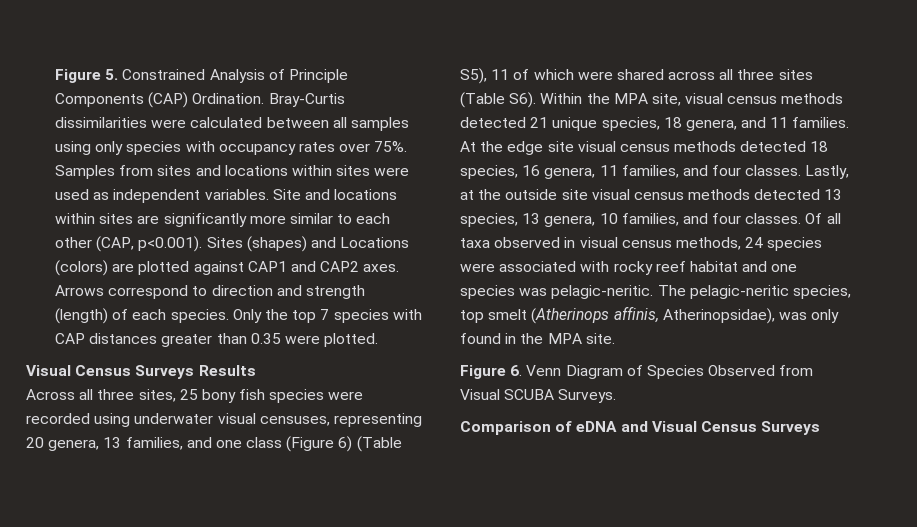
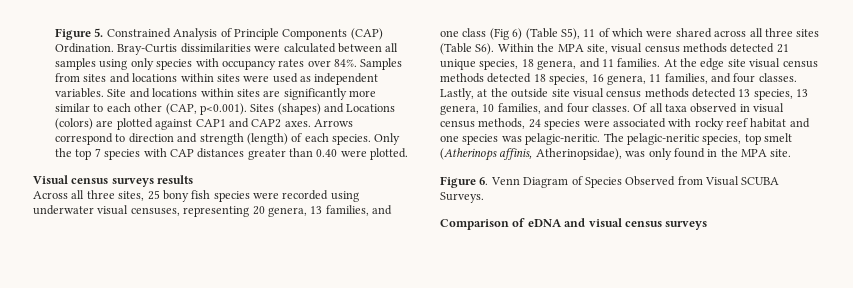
- Bray-Curtis dissimilarities were calculated between all samples using only species with occupancy rates over 75%.
+ Bray-Curtis dissimilarities were calculated between all samples using only species with occupancy rates over 84%.
- Only the top 7 species with CAP distances greater than 0.35 were plotted.
+ Only the top 7 species with CAP distances greater than 0.40 were plotted.
- Visual Census Surveys Results
+ Visual census surveys results
- Across all three sites, 25 bony fish species were recorded using underwater visual censuses, representing 20 genera, 13 families, and one class (Figure 6) (Table S5), 11 of which were shared across all three sites (Table S6). Within the MPA site, visual census methods detected 21 unique species, 18 genera, and 11 families.
+ Across all three sites, 25 bony fish species were recorded using underwater visual censuses, representing 20 genera, 13 families, and one class (Fig 6) (Table S5), 11 of which were shared across all three sites (Table S6). Within the MPA site, visual census methods detected 21 unique species, 18 genera, and 11 families.
- Comparison of eDNA and Visual Census Surveys
+ Comparison of eDNA and visual census surveys

